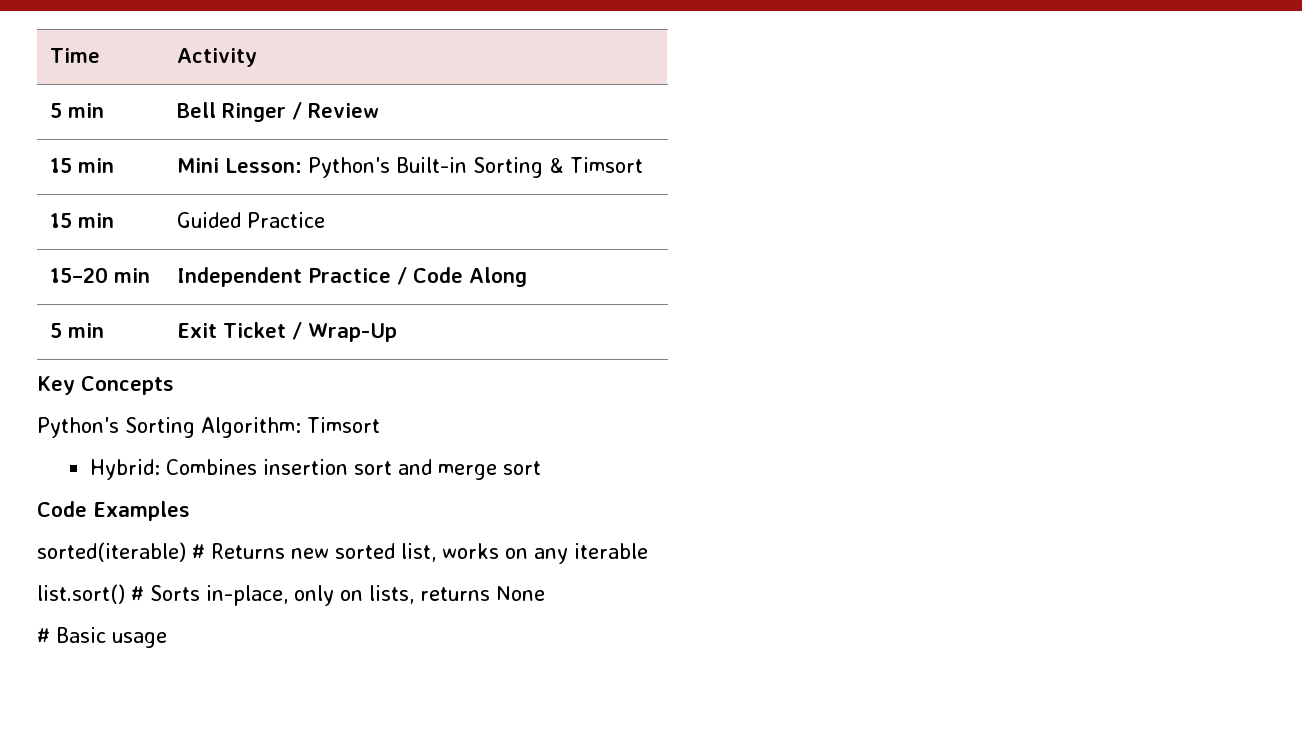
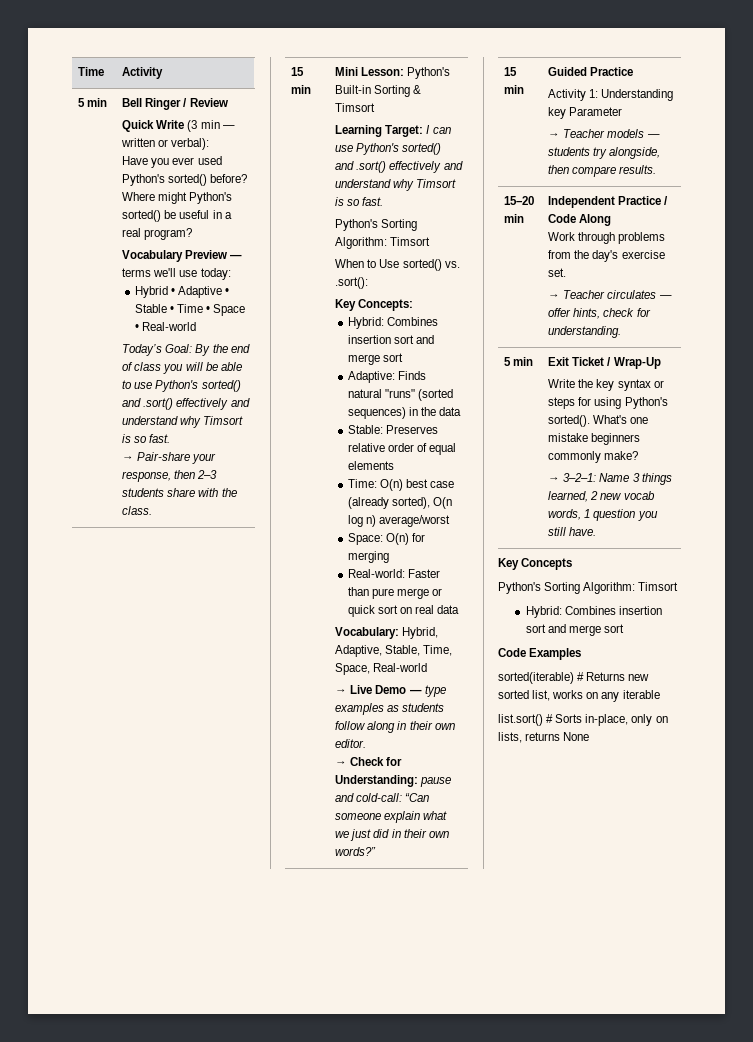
+ Quick Write (3 min — written or verbal):
+ Have you ever used Python's sorted() before? Where might Python's sorted() be useful in a real program?
+ Vocabulary Preview — terms we'll use today:
+ Hybrid • Adaptive • Stable • Time • Space • Real-world
+ Today’s Goal: By the end of class you will be able to use Python's sorted() and .sort() effectively and understand why Timsort is so fast.
+ → Pair-share your response, then 2–3 students share with the class.
+ Learning Target: I can use Python's sorted() and .sort() effectively and understand why Timsort is so fast.
+ Python's Sorting Algorithm: Timsort
+ When to Use sorted() vs. .sort():
+ Key Concepts:
+ Hybrid: Combines insertion sort and merge sort
+ Adaptive: Finds natural "runs" (sorted sequences) in the data
+ Stable: Preserves relative order of equal elements
+ Time: O(n) best case (already sorted), O(n log n) average/worst
+ Space: O(n) for merging
+ Real-world: Faster than pure merge or quick sort on real data
+ Vocabulary: Hybrid, Adaptive, Stable, Time, Space, Real-world
+ → Live Demo — type examples as students follow along in their own editor.
+ → Check for Understanding: pause and cold-call: “Can someone explain what we just did in their own words?”
  15 min | Guided Practice
+ Activity 1: Understanding key Parameter
+ → Teacher models — students try alongside, then compare results.
  15–20 min | Independent Practice / Code Along
+ Work through problems from the day's exercise set.
+ → Teacher circulates — offer hints, check for understanding.
  5 min | Exit Ticket / Wrap-Up
+ Write the key syntax or steps for using Python's sorted(). What's one mistake beginners commonly make?
+ → 3–2–1: Name 3 things learned, 2 new vocab words, 1 question you still have.
- # Basic usage

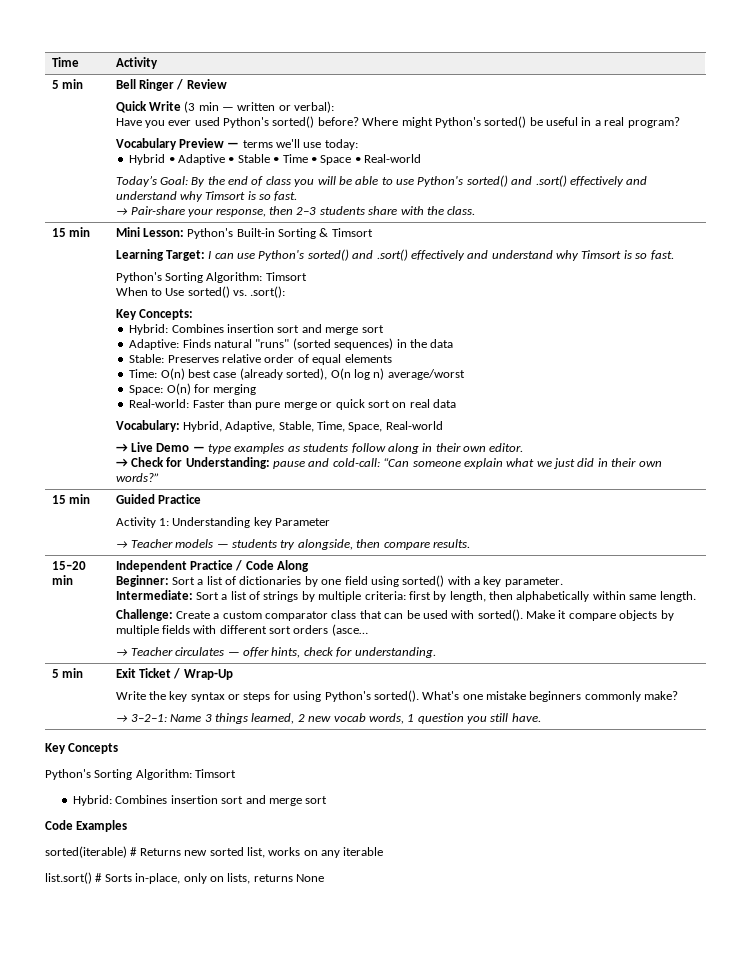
- Work through problems from the day's exercise set.
+ Beginner: Sort a list of dictionaries by one field using sorted() with a key parameter.
+ Intermediate: Sort a list of strings by multiple criteria: first by length, then alphabetically within same length.
+ Challenge: Create a custom comparator class that can be used with sorted(). Make it compare objects by multiple fields with different sort orders (asce…

